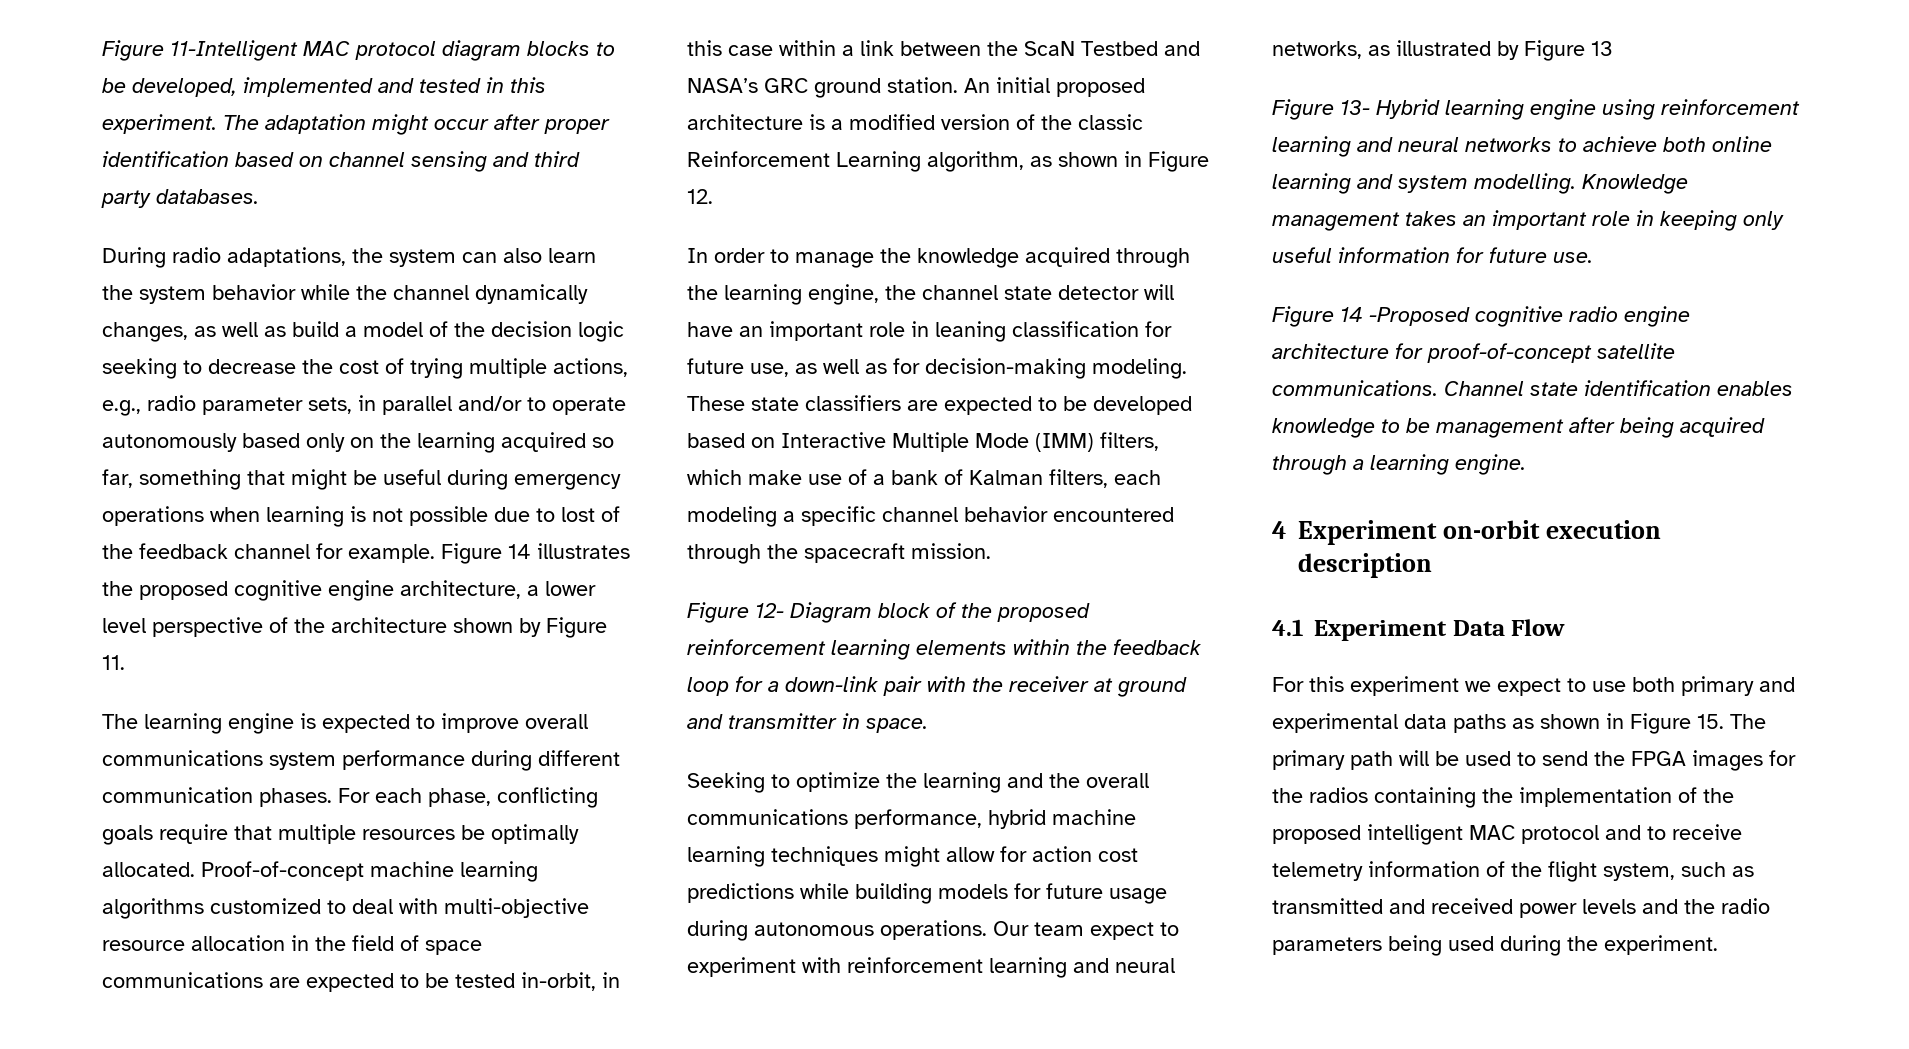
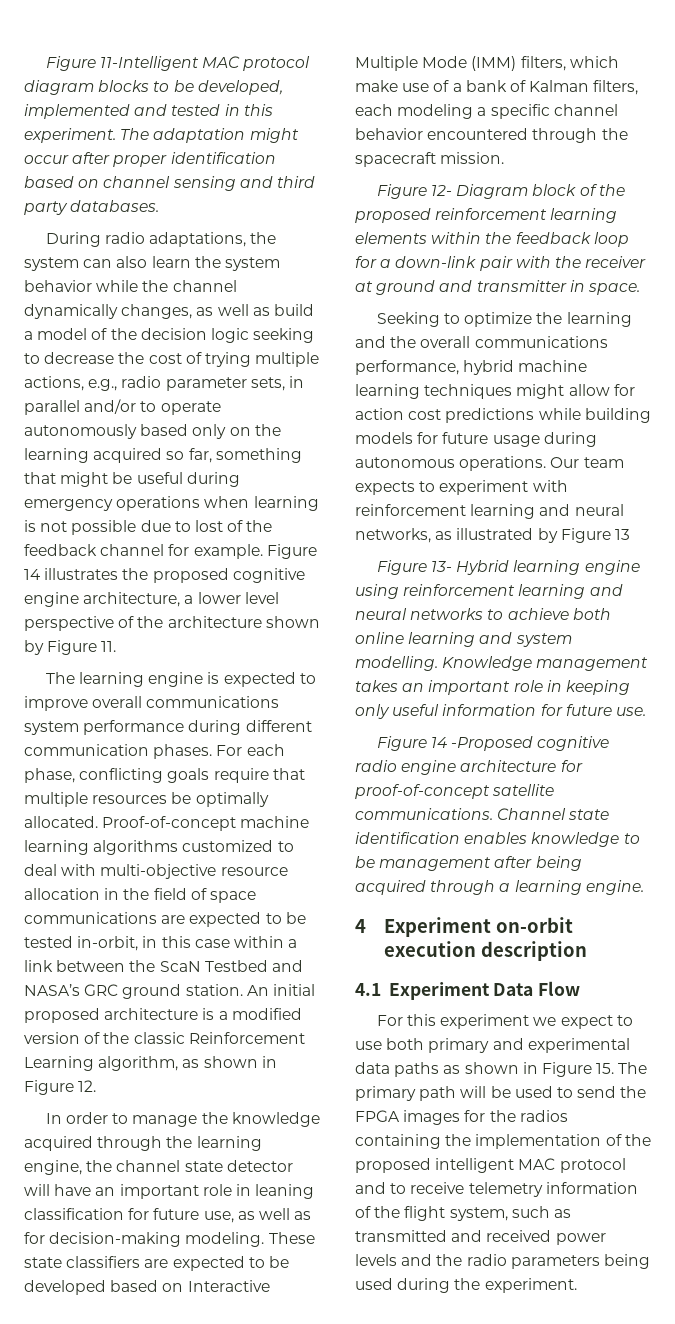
- Our team expect to experiment with reinforcement learning and neural networks, as illustrated by Figure 13
+ Our team expects to experiment with reinforcement learning and neural networks, as illustrated by Figure 13

